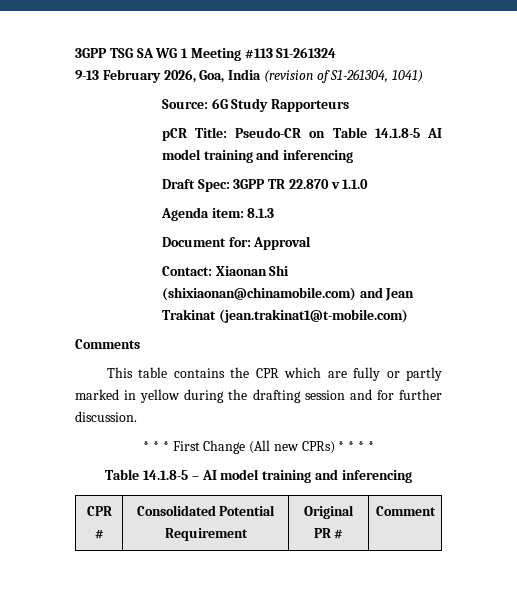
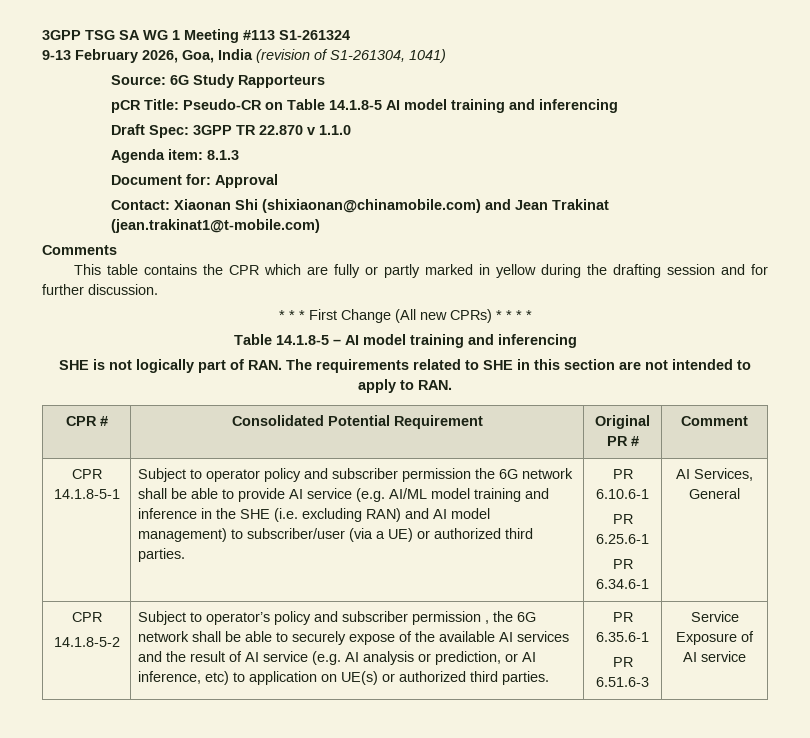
+ SHE is not logically part of RAN. The requirements related to SHE in this section are not intended to apply to RAN.
+ CPR 14.1.8-5-1 | Subject to operator policy and subscriber permission the 6G network shall be able to provide AI service (e.g. AI/ML model training and inference in the SHE (i.e. excluding RAN) and AI model management) to subscriber/user (via a UE) or authorized third parties. | PR 6.10.6-1
+ PR 6.25.6-1
+ PR 6.34.6-1 | AI Services, General
+ CPR
+ 14.1.8-5-2 | Subject to operator’s policy and subscriber permission , the 6G network shall be able to securely expose of the available AI services and the result of AI service (e.g. AI analysis or prediction, or AI inference, etc) to application on UE(s) or authorized third parties. | PR 6.35.6-1
+ PR 6.51.6-3 | Service Exposure of AI service

